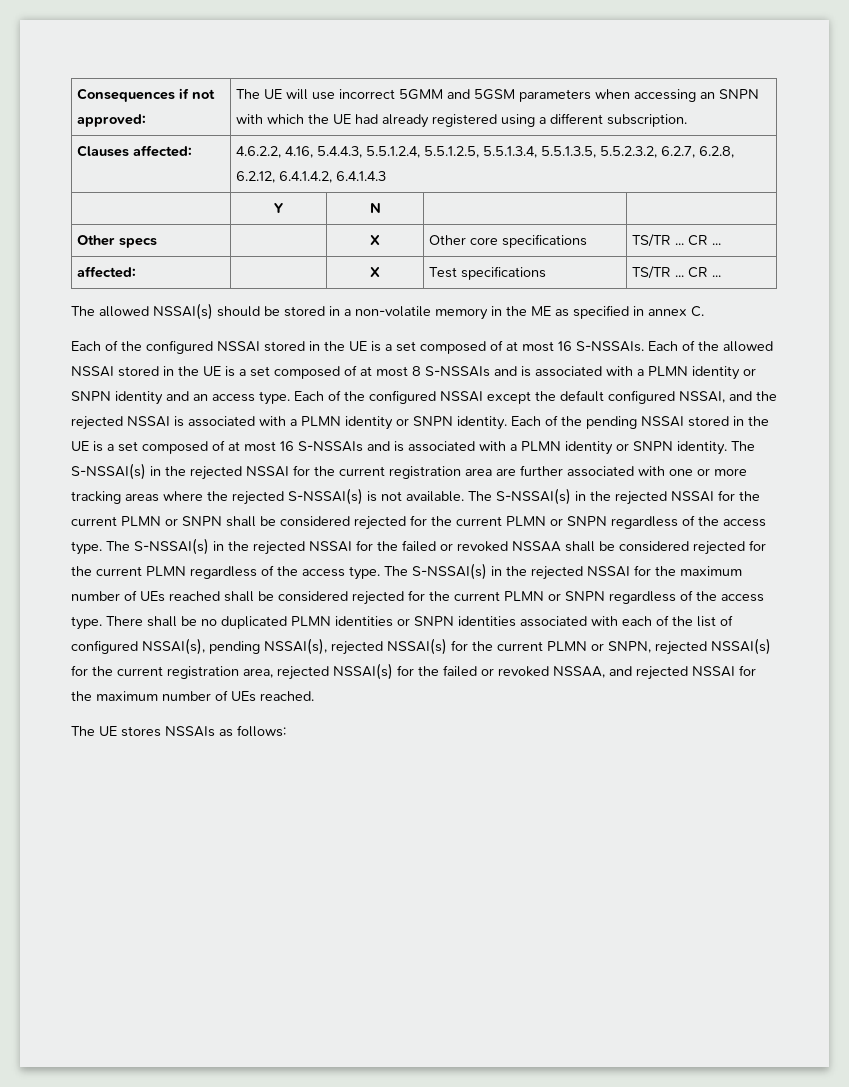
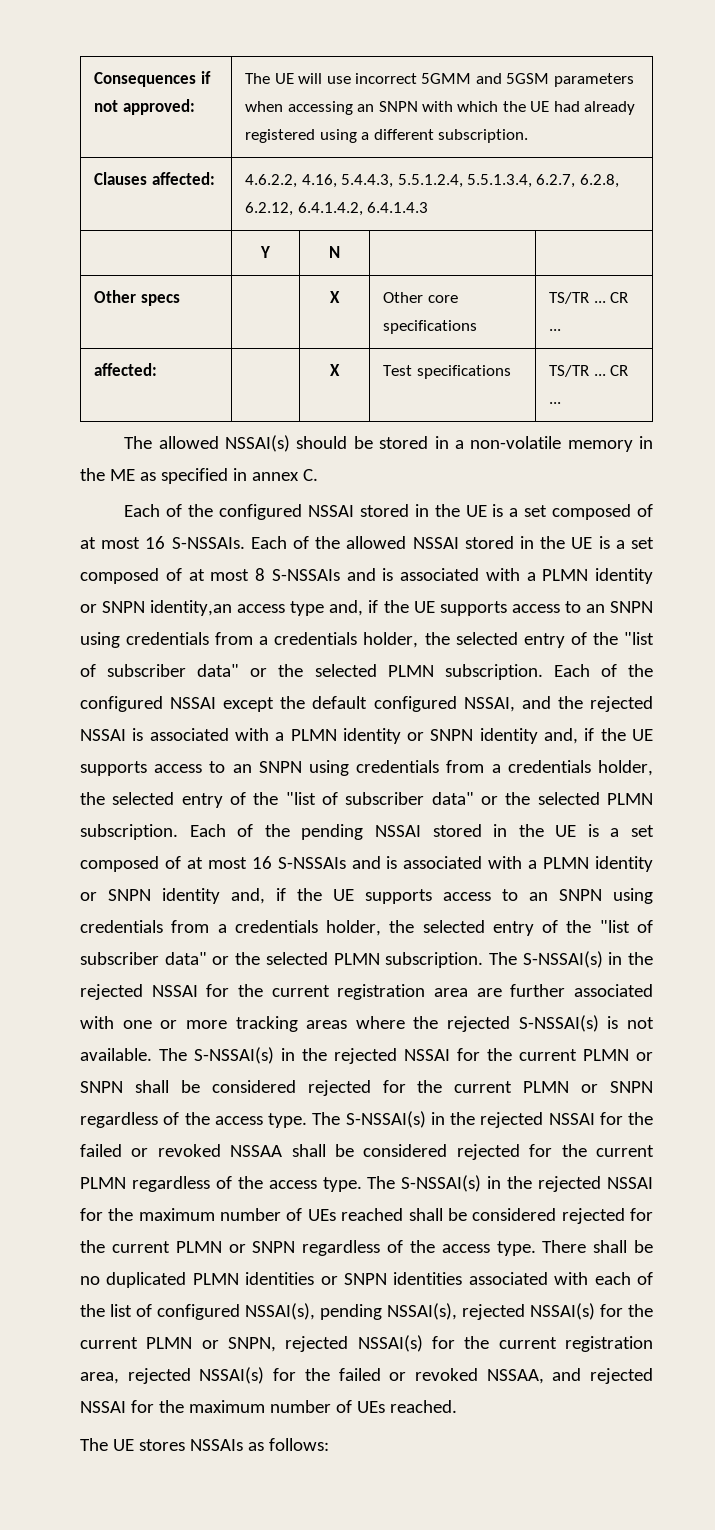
- Clauses affected: | 4.6.2.2, 4.16, 5.4.4.3, 5.5.1.2.4, 5.5.1.2.5, 5.5.1.3.4, 5.5.1.3.5, 5.5.2.3.2, 6.2.7, 6.2.8, 6.2.12, 6.4.1.4.2, 6.4.1.4.3
+ Clauses affected: | 4.6.2.2, 4.16, 5.4.4.3, 5.5.1.2.4, 5.5.1.3.4, 6.2.7, 6.2.8, 6.2.12, 6.4.1.4.2, 6.4.1.4.3
- Each of the allowed NSSAI stored in the UE is a set composed of at most 8 S-NSSAIs and is associated with a PLMN identity or SNPN identity and an access type.
+ Each of the allowed NSSAI stored in the UE is a set composed of at most 8 S-NSSAIs and is associated with a PLMN identity or SNPN identity,an access type and, if the UE supports access to an SNPN using credentials from a credentials holder, the selected entry of the "list of subscriber data" or the selected PLMN subscription.
- Each of the configured NSSAI except the default configured NSSAI, and the rejected NSSAI is associated with a PLMN identity or SNPN identity.
+ Each of the configured NSSAI except the default configured NSSAI, and the rejected NSSAI is associated with a PLMN identity or SNPN identity and, if the UE supports access to an SNPN using credentials from a credentials holder, the selected entry of the "list of subscriber data" or the selected PLMN subscription.
- Each of the pending NSSAI stored in the UE is a set composed of at most 16 S-NSSAIs and is associated with a PLMN identity or SNPN identity.
+ Each of the pending NSSAI stored in the UE is a set composed of at most 16 S-NSSAIs and is associated with a PLMN identity or SNPN identity and, if the UE supports access to an SNPN using credentials from a credentials holder, the selected entry of the "list of subscriber data" or the selected PLMN subscription.

